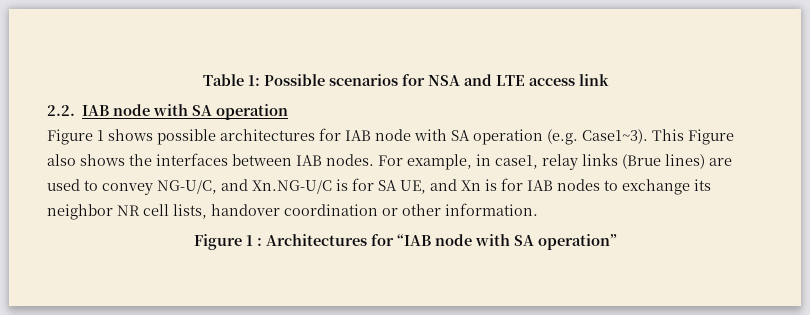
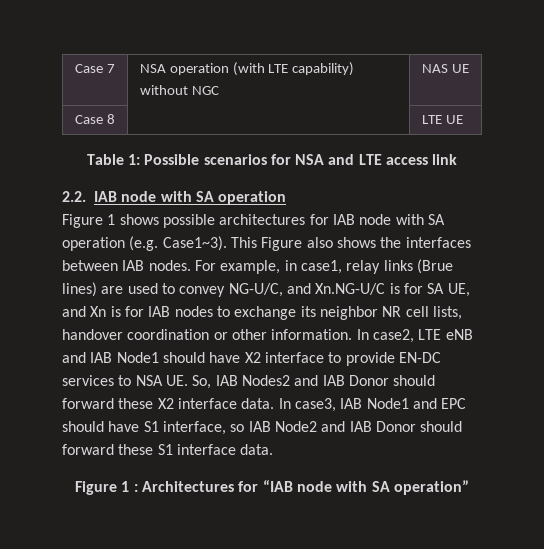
+ Case 7 | NSA operation (with LTE capability) without NGC | NAS UE
+ Case 8 | | LTE UE
+ In case2, LTE eNB and IAB Node1 should have X2 interface to provide EN-DC services to NSA UE. So, IAB Nodes2 and IAB Donor should forward these X2 interface data. In case3, IAB Node1 and EPC should have S1 interface, so IAB Node2 and IAB Donor should forward these S1 interface data.

